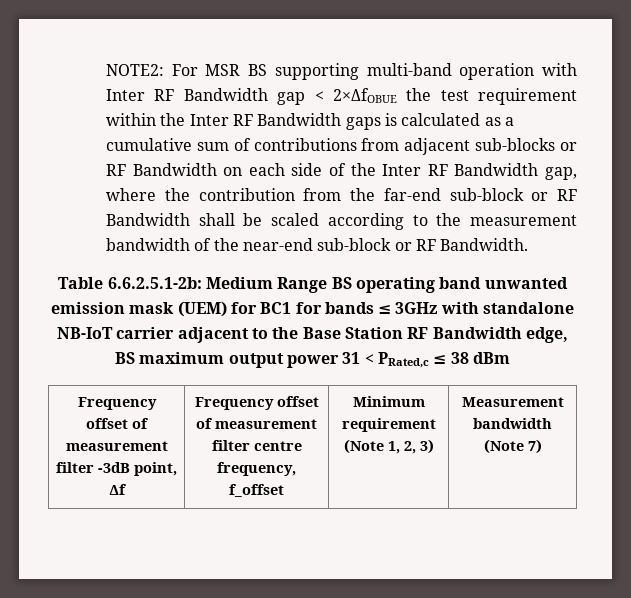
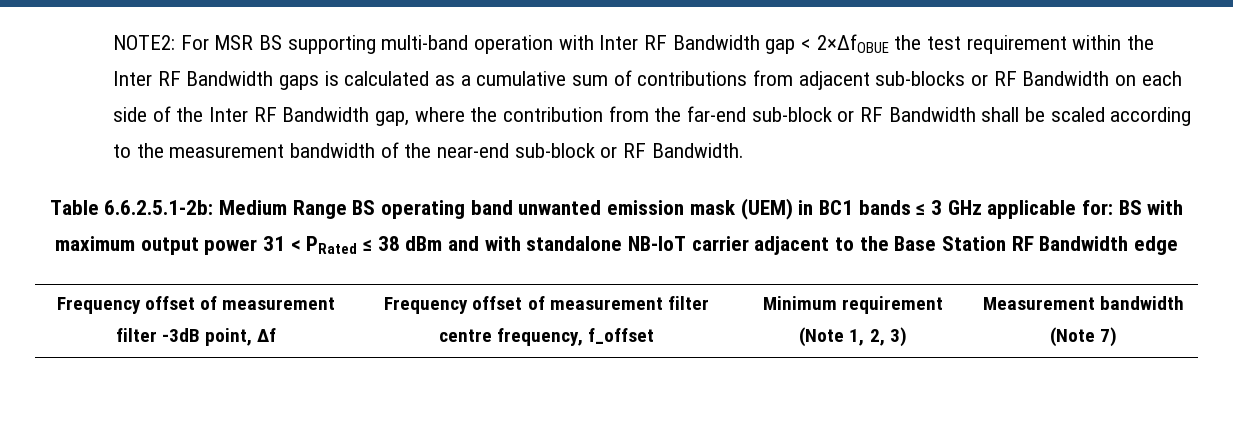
- Table 6.6.2.5.1-2b: Medium Range BS operating band unwanted emission mask (UEM) for BC1 for bands ≤ 3GHz with standalone NB-IoT carrier adjacent to the Base Station RF Bandwidth edge, BS maximum output power 31 < PRated,c ≤ 38 dBm
+ Table 6.6.2.5.1-2b: Medium Range BS operating band unwanted emission mask (UEM) in BC1 bands ≤ 3 GHz applicable for: BS with maximum output power 31 < PRated ≤ 38 dBm and with standalone NB-IoT carrier adjacent to the Base Station RF Bandwidth edge

